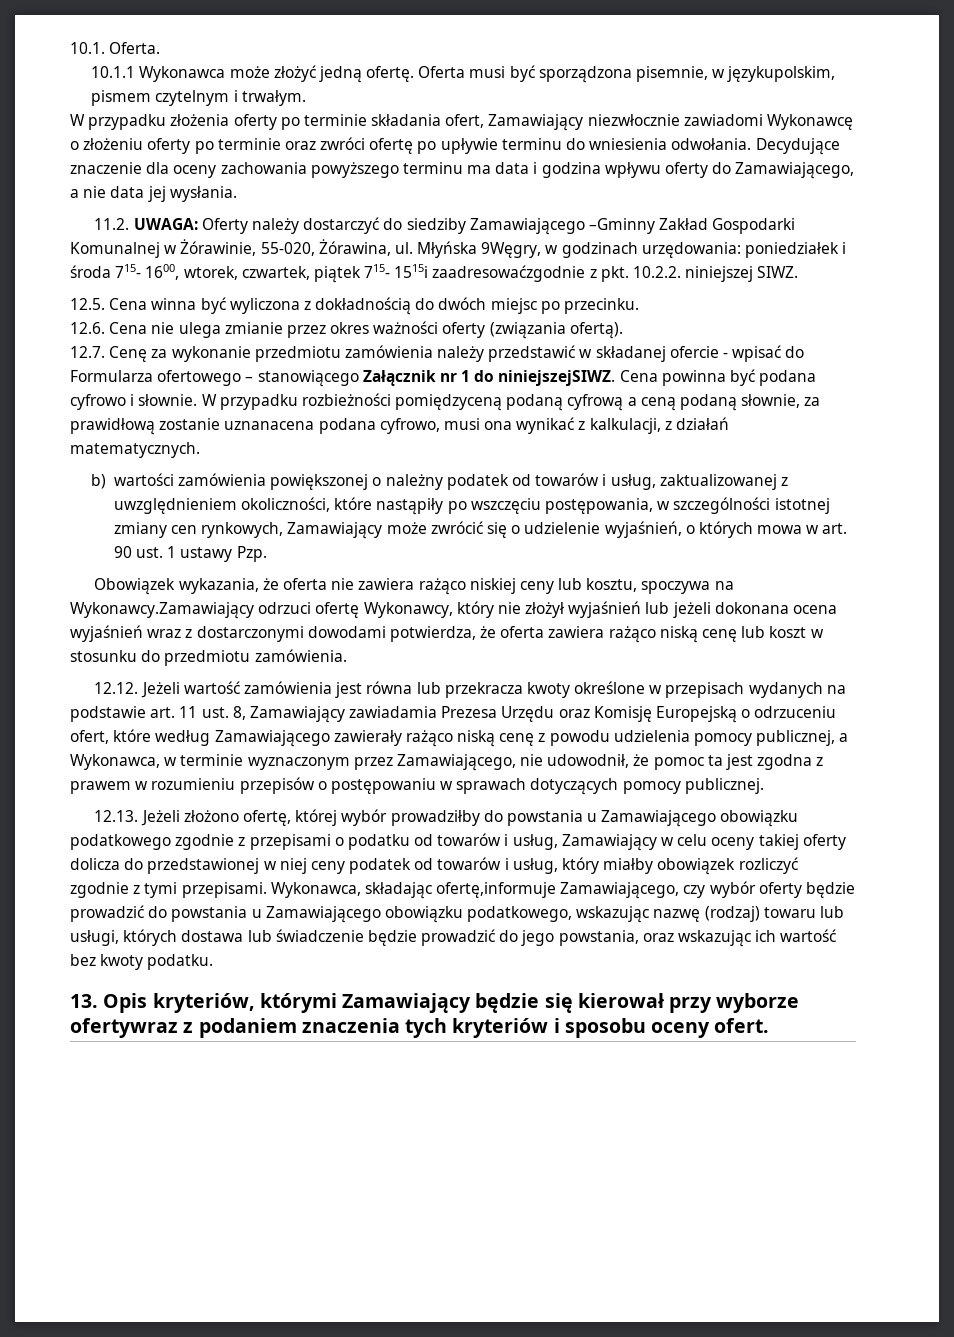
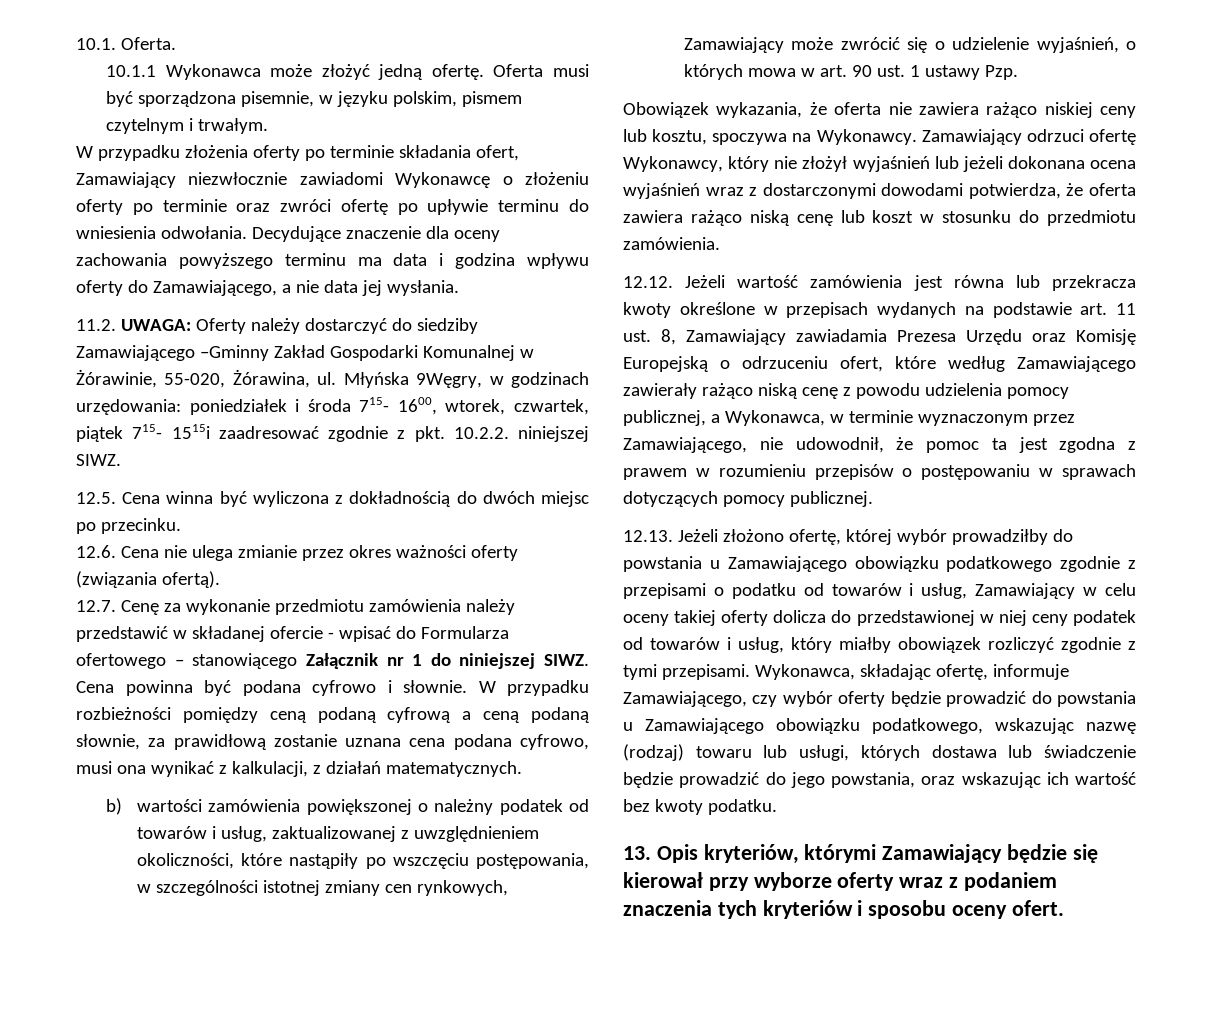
- Oferta musi być sporządzona pisemnie, w językupolskim, pismem czytelnym i trwałym.
+ Oferta musi być sporządzona pisemnie, w języku polskim, pismem czytelnym i trwałym.
- Młyńska 9Węgry, w godzinach urzędowania: poniedziałek i środa 715- 1600, wtorek, czwartek, piątek 715- 1515i zaadresowaćzgodnie z pkt. 10.2.2. niniejszej SIWZ.
+ Młyńska 9Węgry, w godzinach urzędowania: poniedziałek i środa 715- 1600, wtorek, czwartek, piątek 715- 1515i zaadresować zgodnie z pkt. 10.2.2. niniejszej SIWZ.
- 12.7. Cenę za wykonanie przedmiotu zamówienia należy przedstawić w składanej ofercie - wpisać do Formularza ofertowego – stanowiącego Załącznik nr 1 do niniejszejSIWZ.
+ 12.7. Cenę za wykonanie przedmiotu zamówienia należy przedstawić w składanej ofercie - wpisać do Formularza ofertowego – stanowiącego Załącznik nr 1 do niniejszej SIWZ.
- W przypadku rozbieżności pomiędzyceną podaną cyfrową a ceną podaną słownie, za prawidłową zostanie uznanacena podana cyfrowo, musi ona wynikać z kalkulacji, z działań matematycznych.
+ W przypadku rozbieżności pomiędzy ceną podaną cyfrową a ceną podaną słownie, za prawidłową zostanie uznana cena podana cyfrowo, musi ona wynikać z kalkulacji, z działań matematycznych.
- Obowiązek wykazania, że oferta nie zawiera rażąco niskiej ceny lub kosztu, spoczywa na Wykonawcy.Zamawiający odrzuci ofertę Wykonawcy, który nie złożył wyjaśnień lub jeżeli dokonana ocena wyjaśnień wraz z dostarczonymi dowodami potwierdza, że oferta zawiera rażąco niską cenę lub koszt w stosunku do przedmiotu zamówienia.
+ Obowiązek wykazania, że oferta nie zawiera rażąco niskiej ceny lub kosztu, spoczywa na Wykonawcy. Zamawiający odrzuci ofertę Wykonawcy, który nie złożył wyjaśnień lub jeżeli dokonana ocena wyjaśnień wraz z dostarczonymi dowodami potwierdza, że oferta zawiera rażąco niską cenę lub koszt w stosunku do przedmiotu zamówienia.
- Wykonawca, składając ofertę,informuje Zamawiającego, czy wybór oferty będzie prowadzić do powstania u Zamawiającego obowiązku podatkowego, wskazując nazwę (rodzaj) towaru lub usługi, których dostawa lub świadczenie będzie prowadzić do jego powstania, oraz wskazując ich wartość bez kwoty podatku.
+ Wykonawca, składając ofertę, informuje Zamawiającego, czy wybór oferty będzie prowadzić do powstania u Zamawiającego obowiązku podatkowego, wskazując nazwę (rodzaj) towaru lub usługi, których dostawa lub świadczenie będzie prowadzić do jego powstania, oraz wskazując ich wartość bez kwoty podatku.
- 13. Opis kryteriów, którymi Zamawiający będzie się kierował przy wyborze ofertywraz z podaniem znaczenia tych kryteriów i sposobu oceny ofert.
+ 13. Opis kryteriów, którymi Zamawiający będzie się kierował przy wyborze oferty wraz z podaniem znaczenia tych kryteriów i sposobu oceny ofert.

